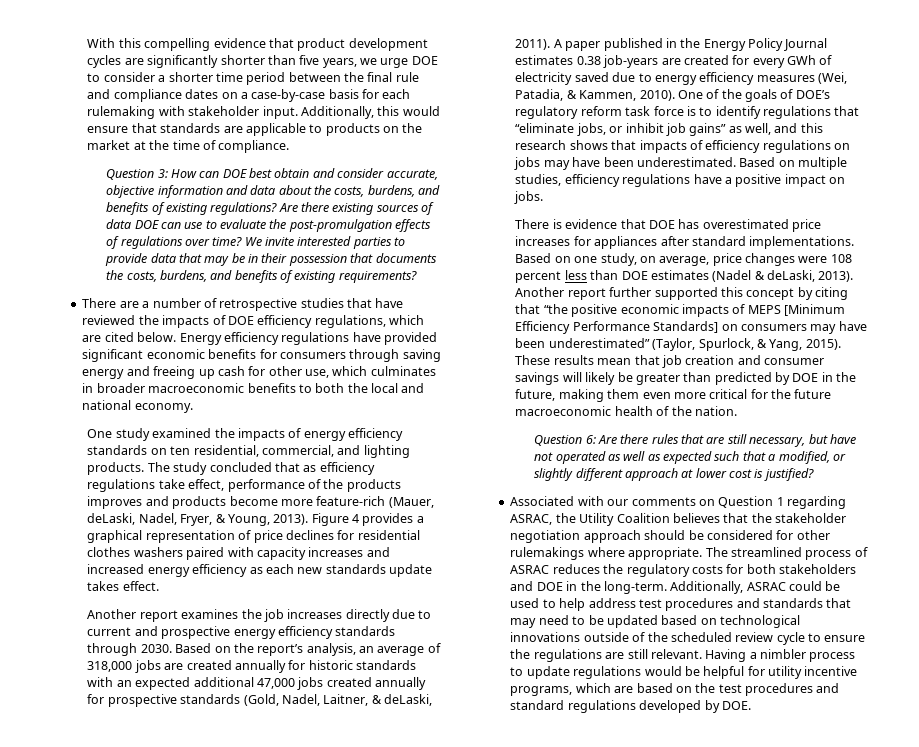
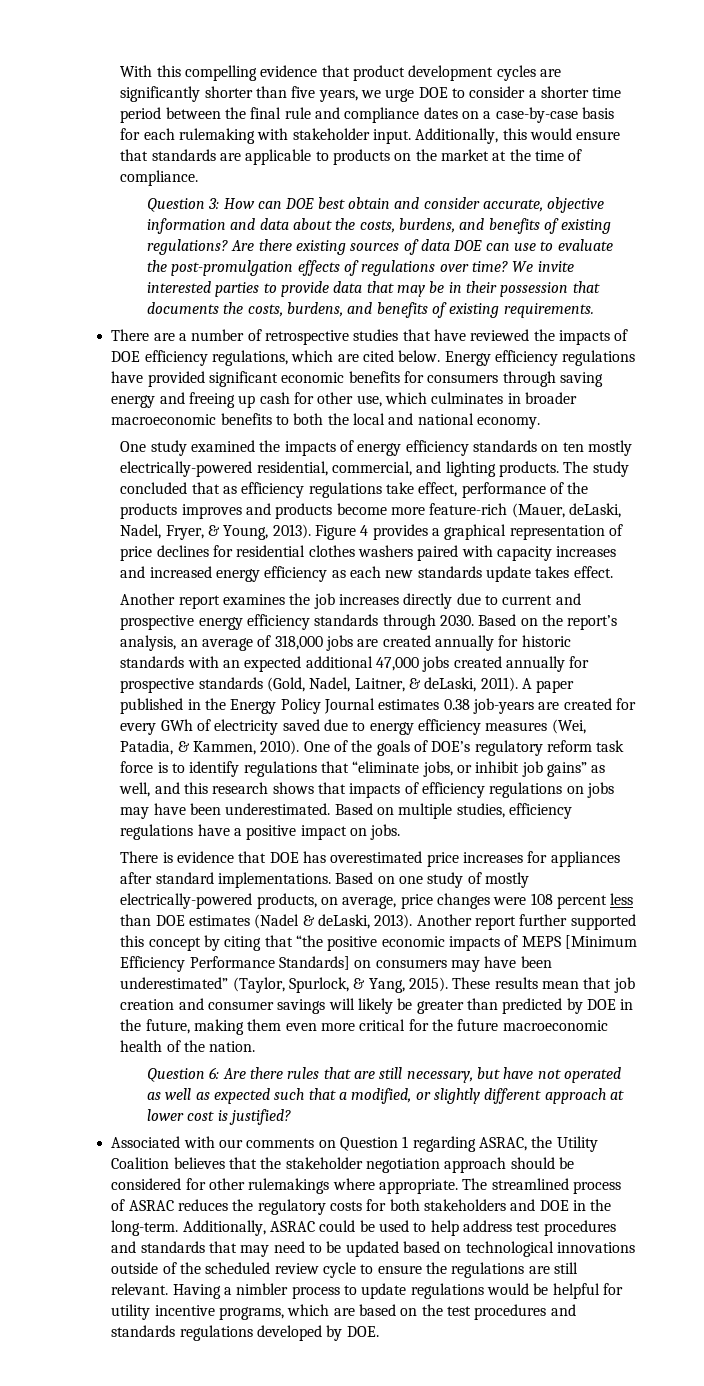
- We invite interested parties to provide data that may be in their possession that documents the costs, burdens, and benefits of existing requirements?
+ We invite interested parties to provide data that may be in their possession that documents the costs, burdens, and benefits of existing requirements.
- One study examined the impacts of energy efficiency standards on ten residential, commercial, and lighting products.
+ One study examined the impacts of energy efficiency standards on ten mostly electrically-powered residential, commercial, and lighting products.
- Based on one study, on average, price changes were 108 percent less than DOE estimates (Nadel & deLaski, 2013).
+ Based on one study of mostly electrically-powered products, on average, price changes were 108 percent less than DOE estimates (Nadel & deLaski, 2013).
- Having a nimbler process to update regulations would be helpful for utility incentive programs, which are based on the test procedures and standard regulations developed by DOE.
+ Having a nimbler process to update regulations would be helpful for utility incentive programs, which are based on the test procedures and standards regulations developed by DOE.

